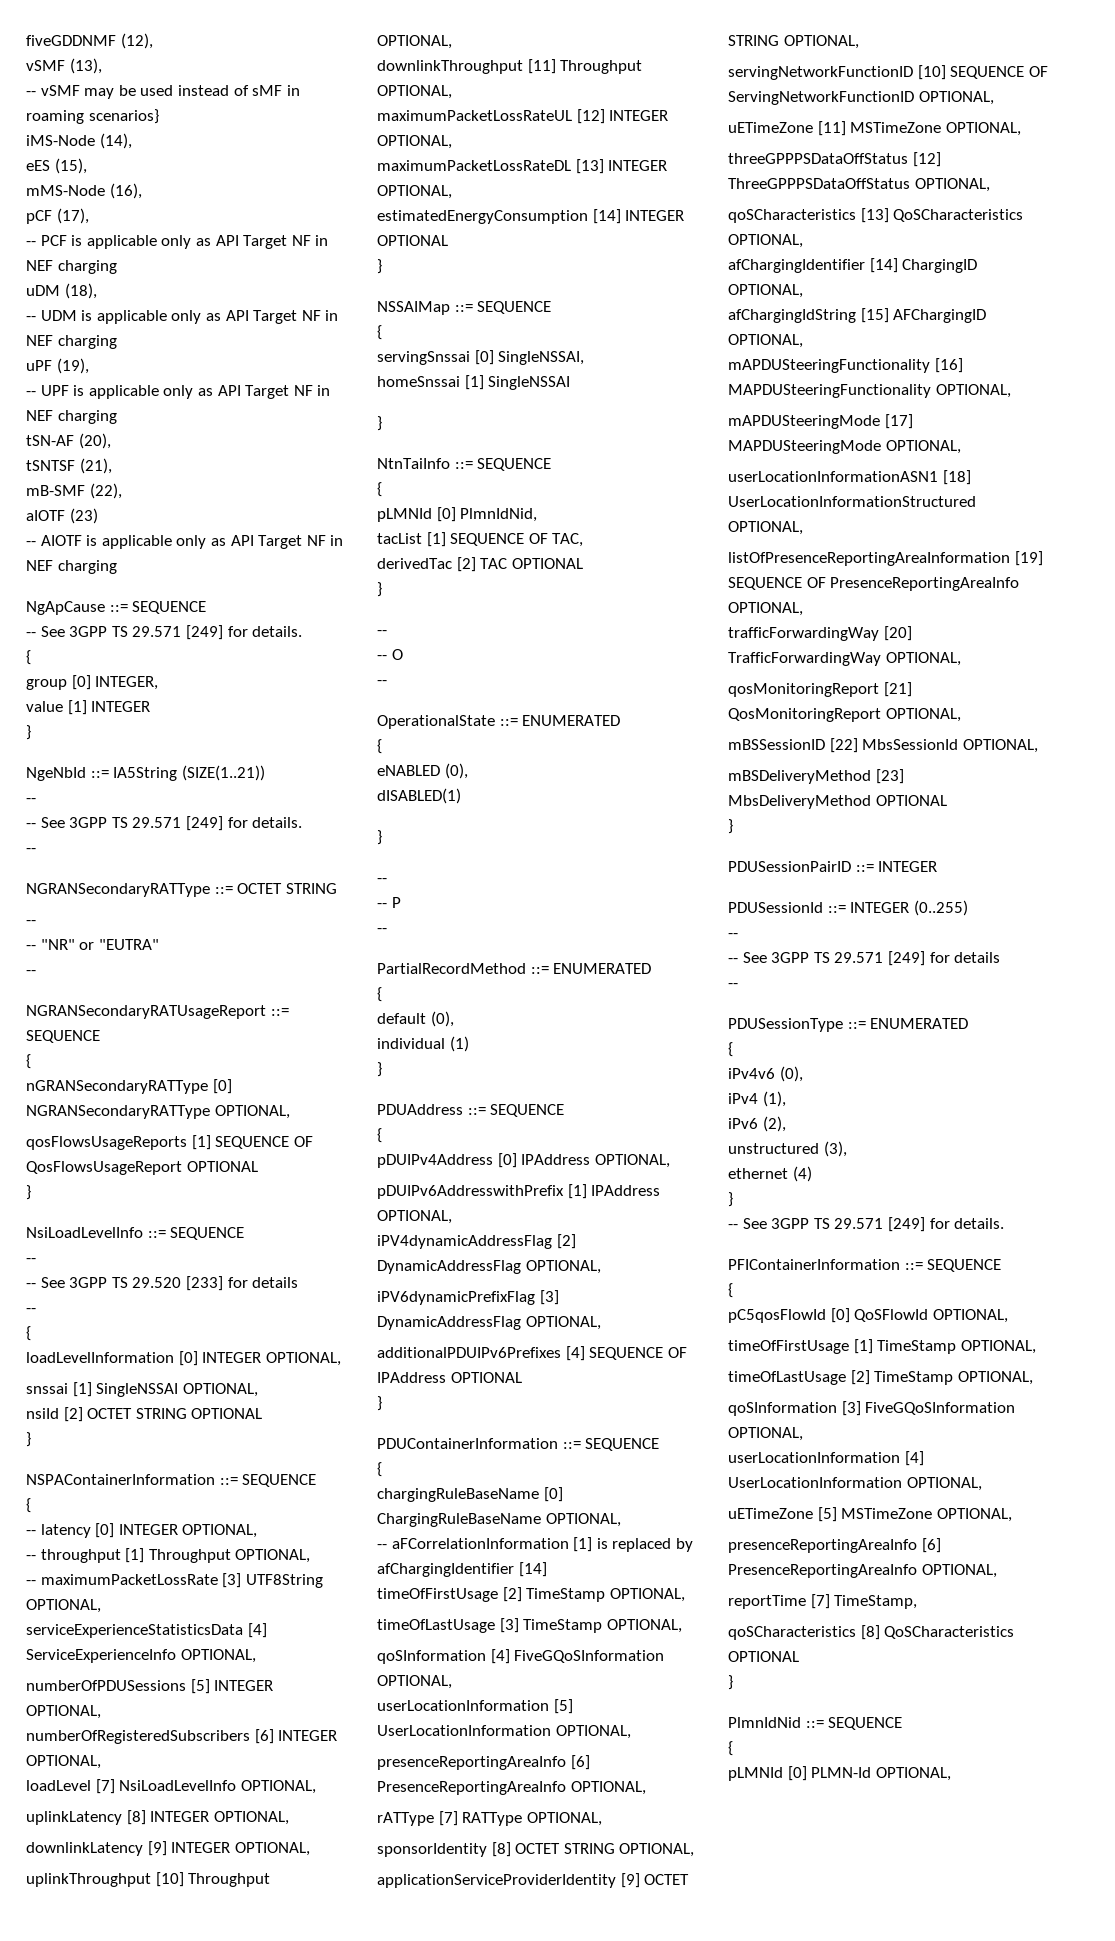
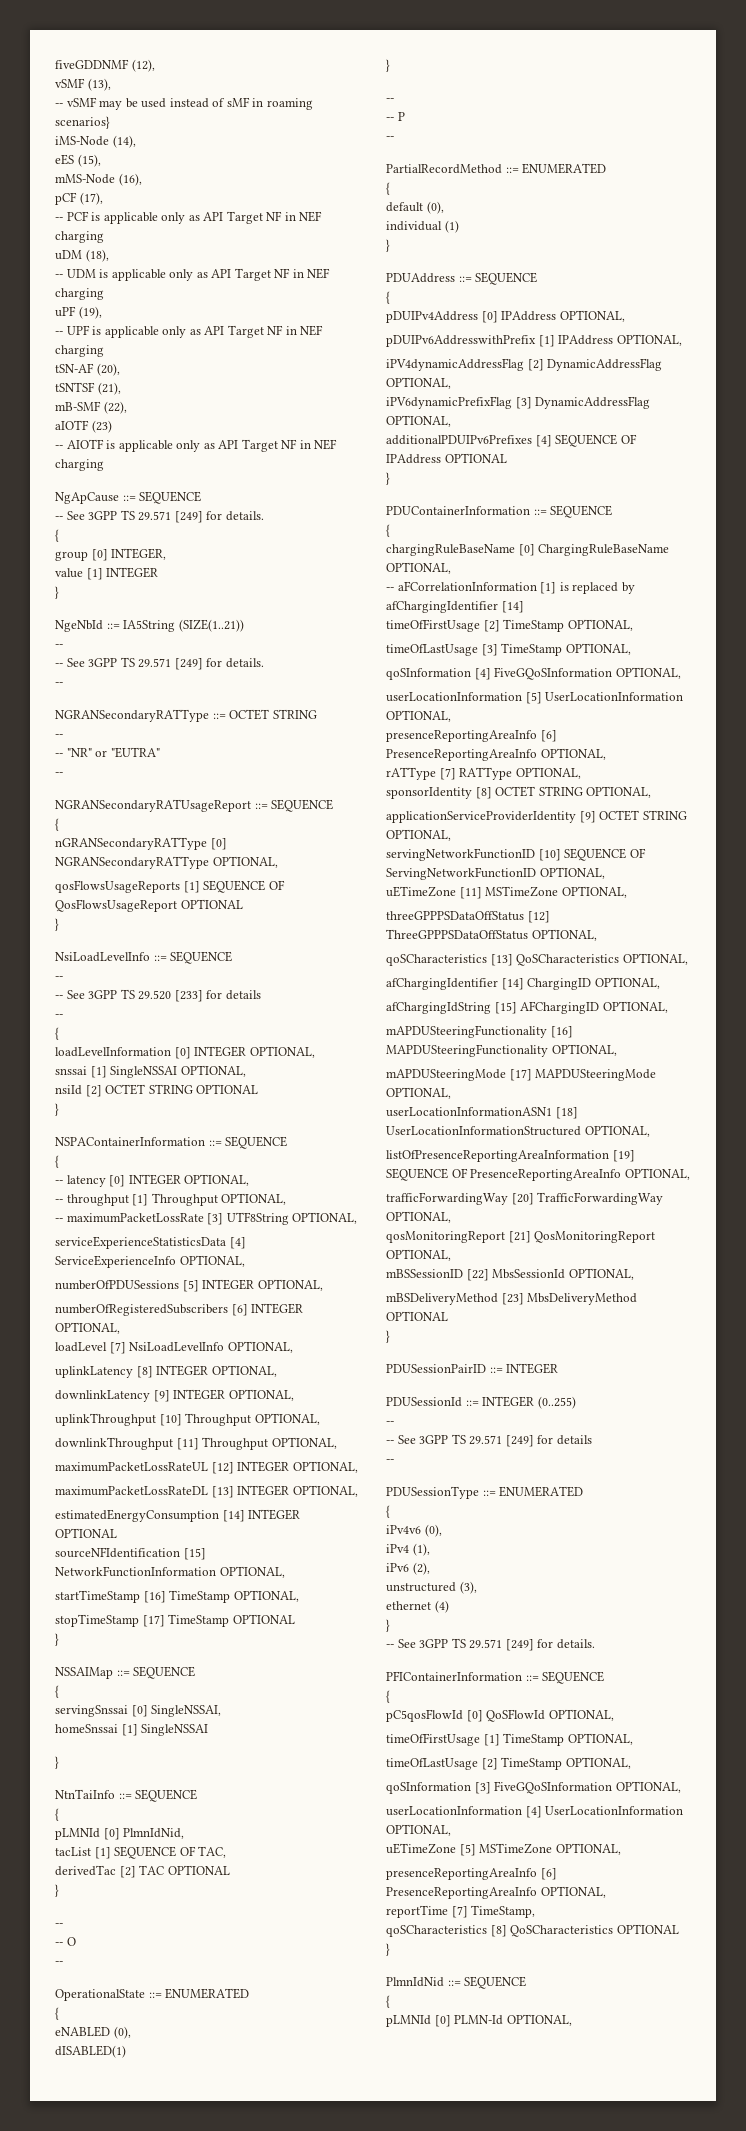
+ sourceNFIdentification [15] NetworkFunctionInformation OPTIONAL,
+ startTimeStamp [16] TimeStamp OPTIONAL,
+ stopTimeStamp [17] TimeStamp OPTIONAL

